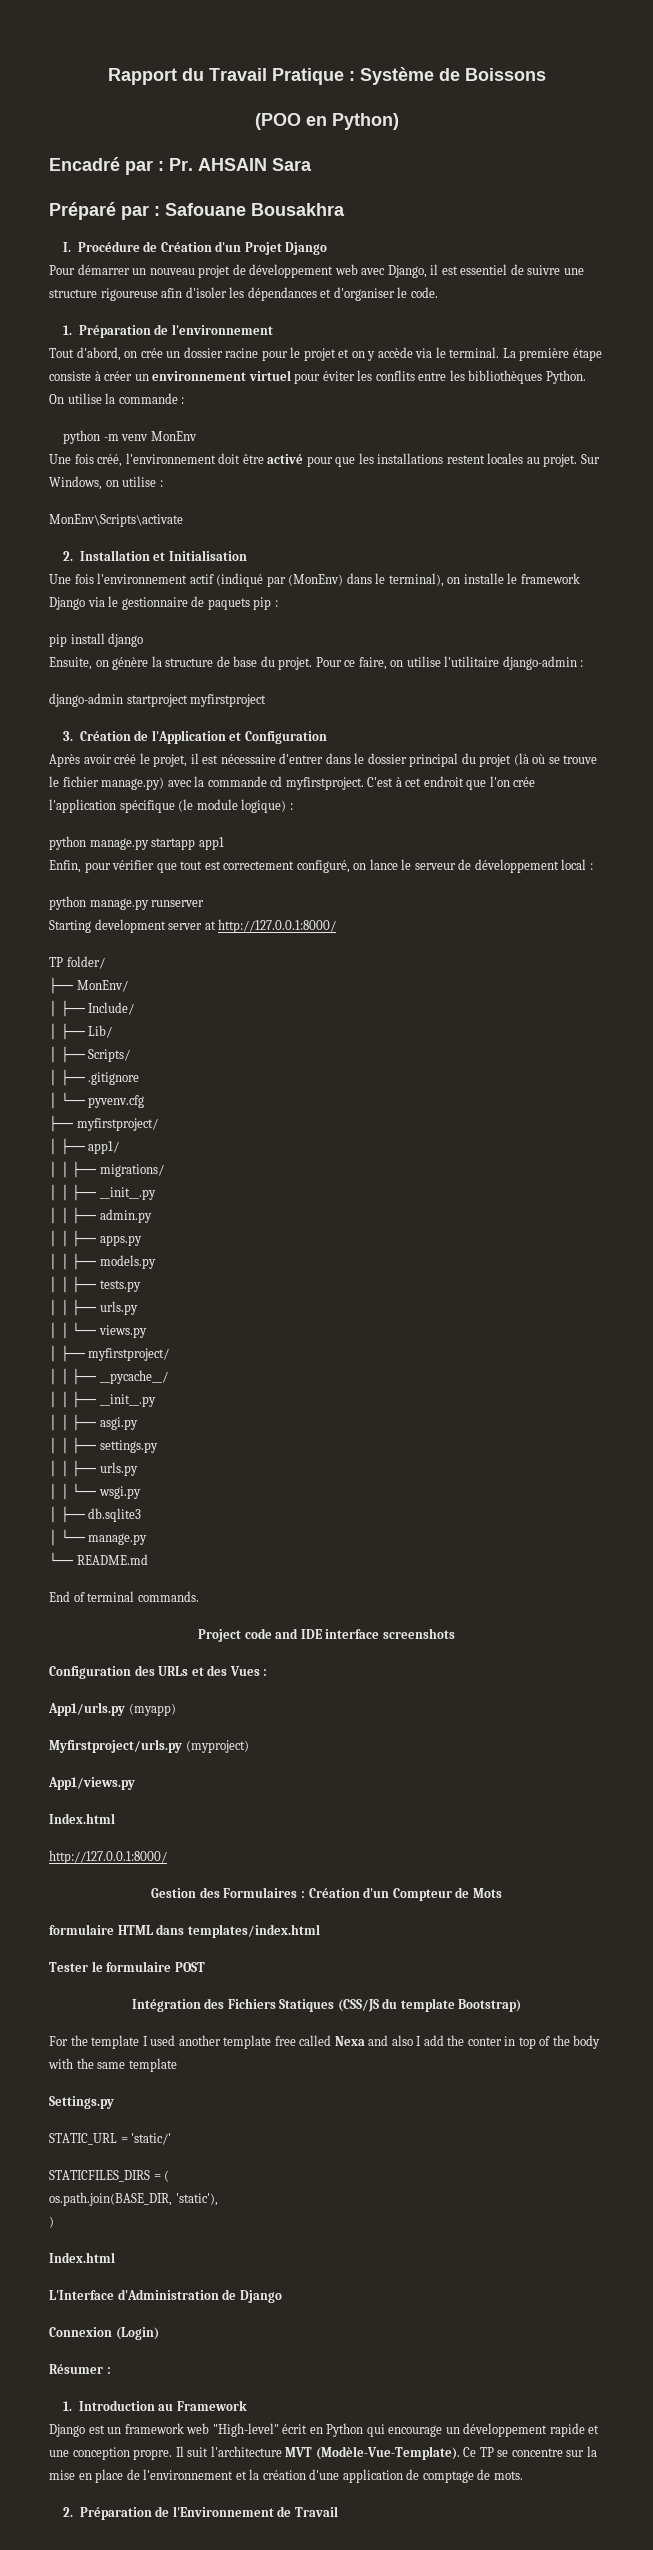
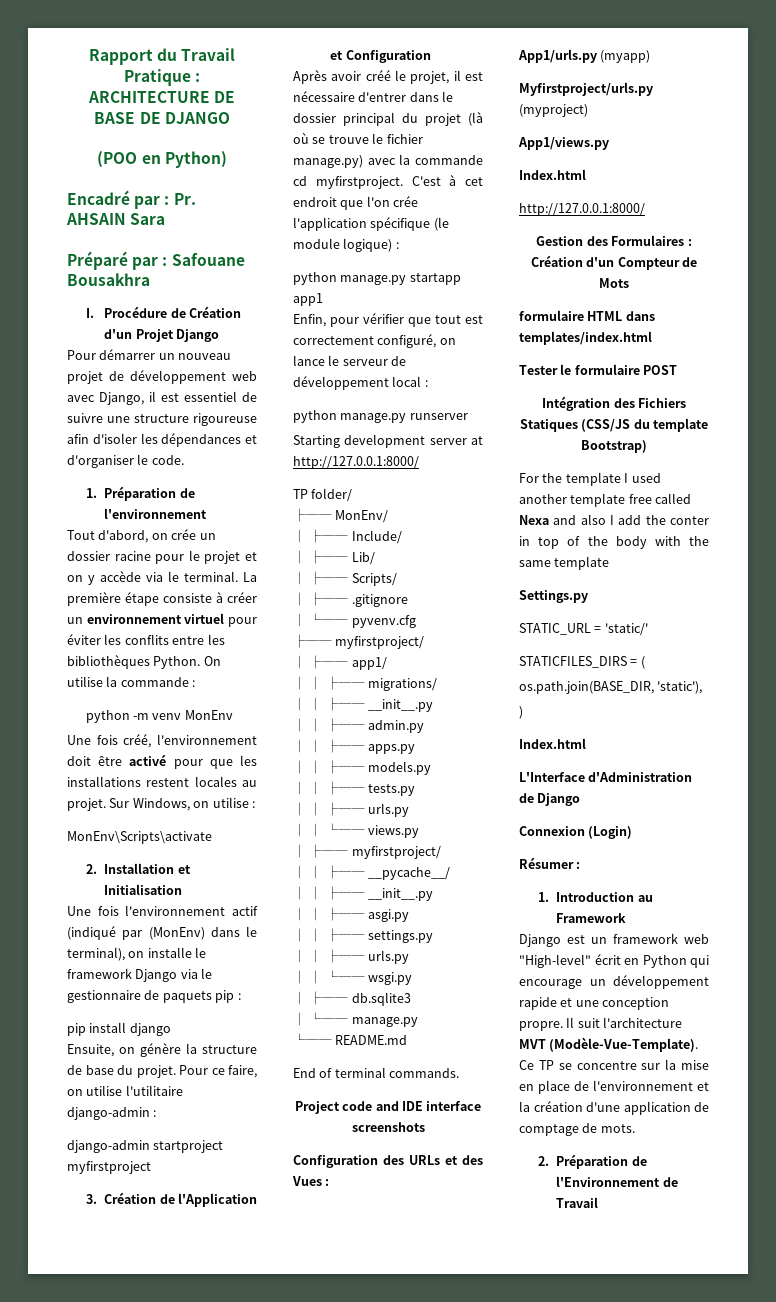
- Rapport du Travail Pratique : Système de Boissons
+ Rapport du Travail Pratique : ARCHITECTURE DE BASE DE DJANGO

